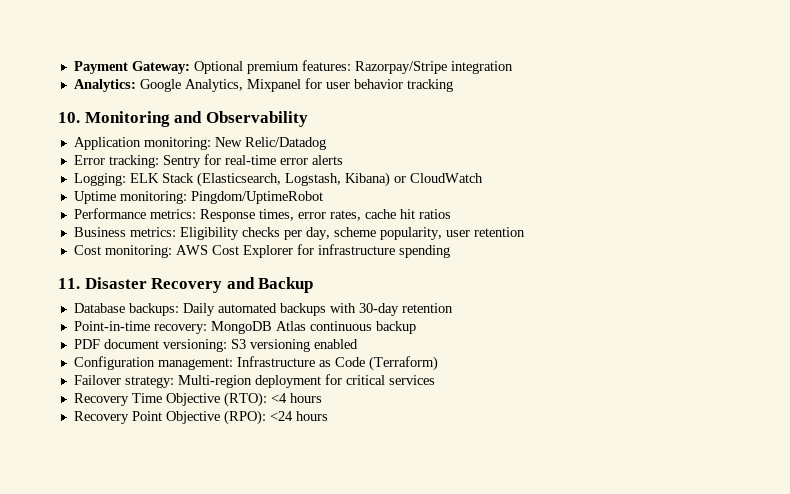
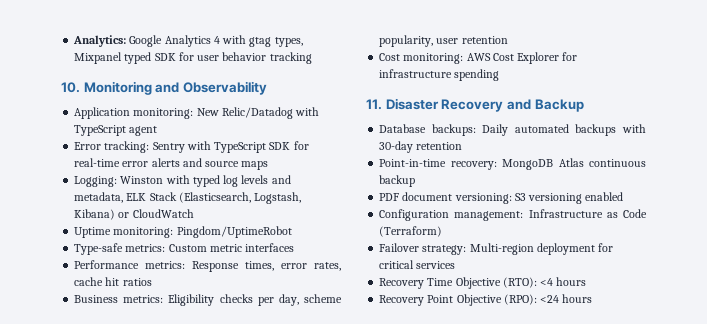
- Payment Gateway: Optional premium features: Razorpay/Stripe integration
- Analytics: Google Analytics, Mixpanel for user behavior tracking
+ Analytics: Google Analytics 4 with gtag types, Mixpanel typed SDK for user behavior tracking
- Application monitoring: New Relic/Datadog
+ Application monitoring: New Relic/Datadog with TypeScript agent
- Error tracking: Sentry for real-time error alerts
- Logging: ELK Stack (Elasticsearch, Logstash, Kibana) or CloudWatch
+ Error tracking: Sentry with TypeScript SDK for real-time error alerts and source maps
+ Logging: Winston with typed log levels and metadata, ELK Stack (Elasticsearch, Logstash, Kibana) or CloudWatch
+ Type-safe metrics: Custom metric interfaces

